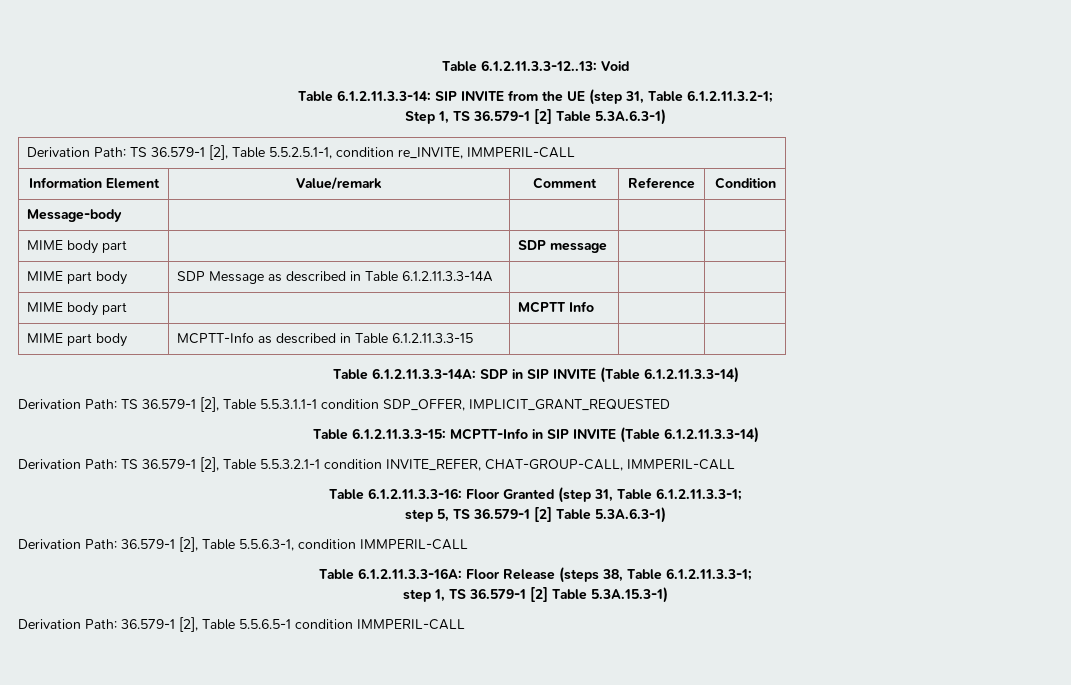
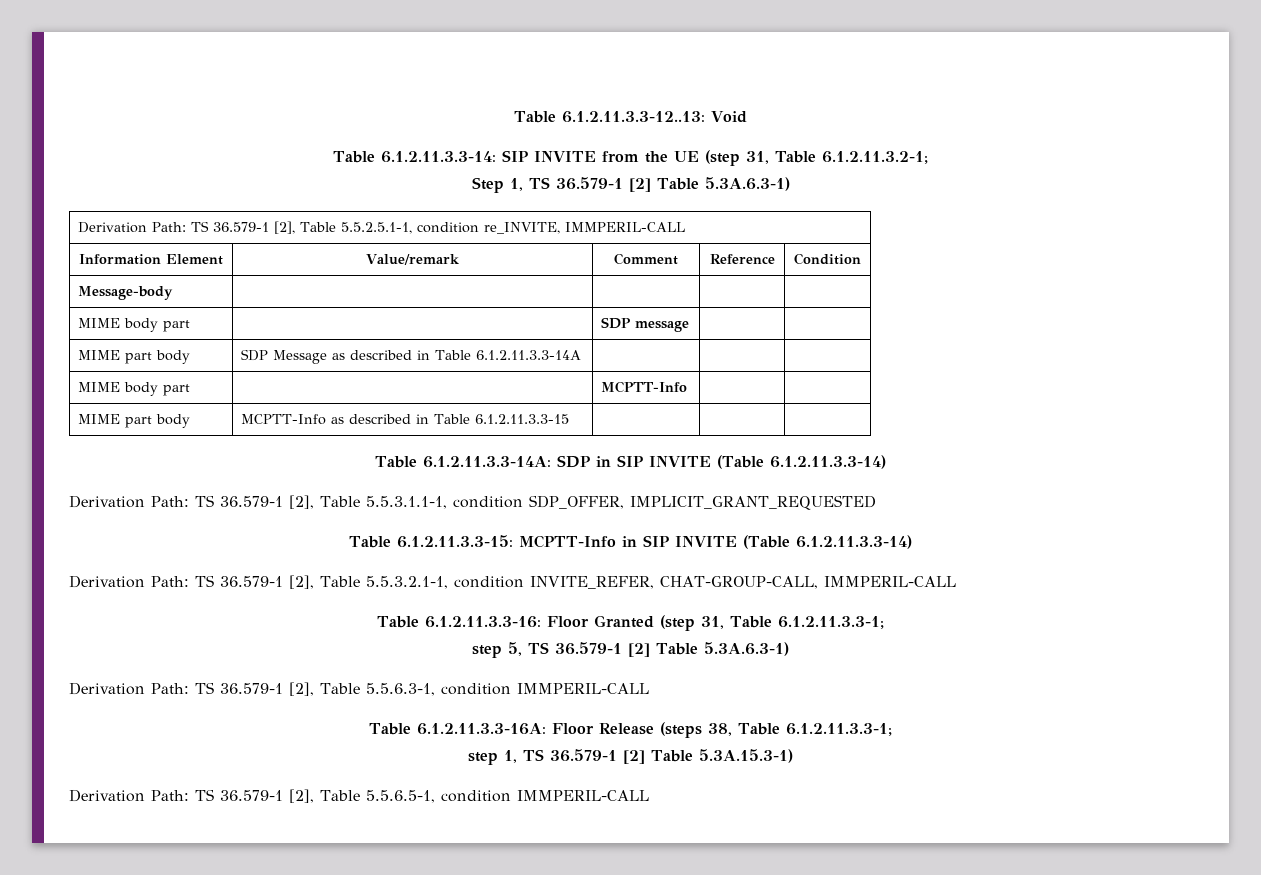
- MIME body part | | MCPTT Info | |
+ MIME body part | | MCPTT-Info | |
- Derivation Path: TS 36.579-1 [2], Table 5.5.3.1.1-1 condition SDP_OFFER, IMPLICIT_GRANT_REQUESTED
+ Derivation Path: TS 36.579-1 [2], Table 5.5.3.1.1-1, condition SDP_OFFER, IMPLICIT_GRANT_REQUESTED
- Derivation Path: TS 36.579-1 [2], Table 5.5.3.2.1-1 condition INVITE_REFER, CHAT-GROUP-CALL, IMMPERIL-CALL
+ Derivation Path: TS 36.579-1 [2], Table 5.5.3.2.1-1, condition INVITE_REFER, CHAT-GROUP-CALL, IMMPERIL-CALL
- Derivation Path: 36.579-1 [2], Table 5.5.6.3-1, condition IMMPERIL-CALL
+ Derivation Path: TS 36.579-1 [2], Table 5.5.6.3-1, condition IMMPERIL-CALL
- Derivation Path: 36.579-1 [2], Table 5.5.6.5-1 condition IMMPERIL-CALL
+ Derivation Path: TS 36.579-1 [2], Table 5.5.6.5-1, condition IMMPERIL-CALL

